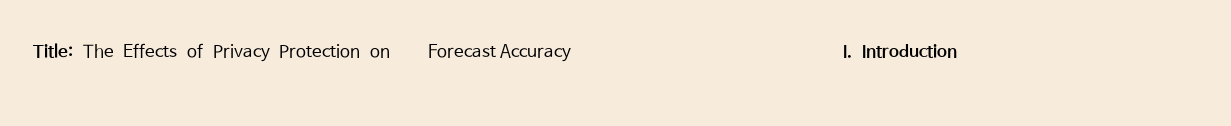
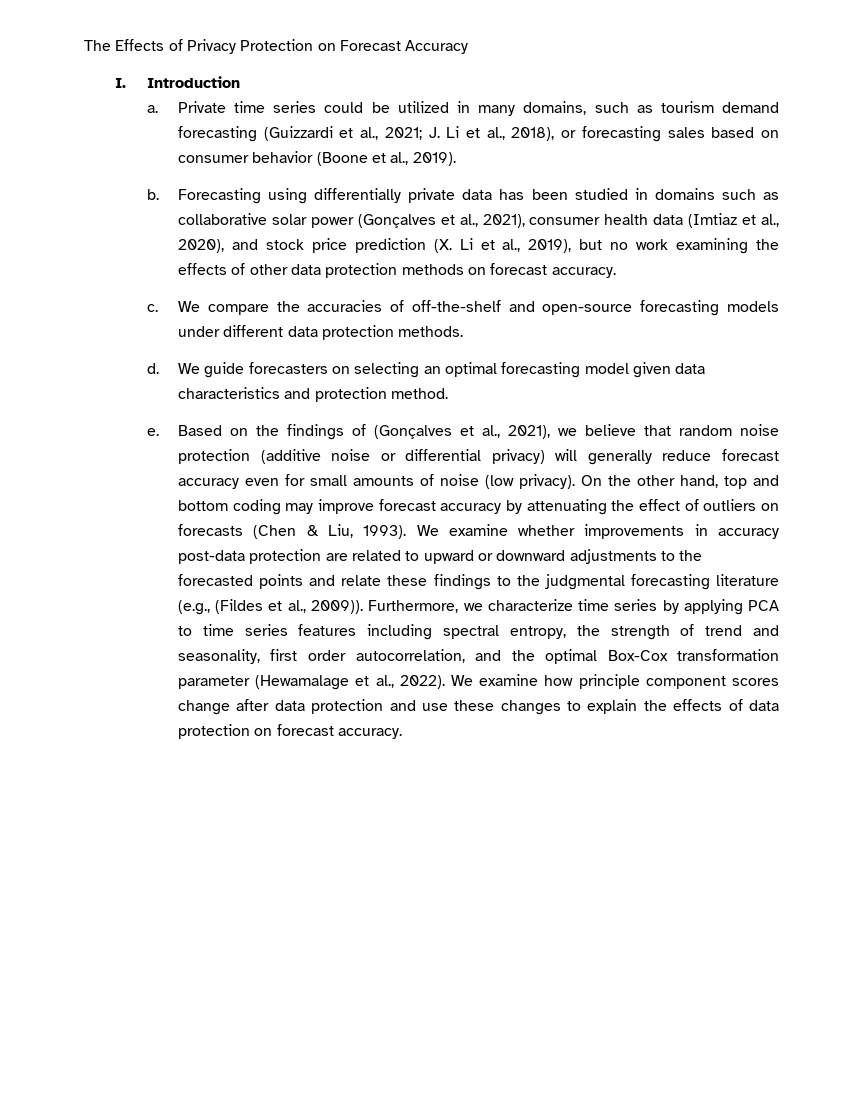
- Title: The Effects of Privacy Protection on Forecast Accuracy
+ The Effects of Privacy Protection on Forecast Accuracy
+ a. Private time series could be utilized in many domains, such as tourism demand forecasting (Guizzardi et al., 2021; J. Li et al., 2018), or forecasting sales based on consumer behavior (Boone et al., 2019).
+ b. Forecasting using differentially private data has been studied in domains such as collaborative solar power (Gonçalves et al., 2021), consumer health data (Imtiaz et al., 2020), and stock price prediction (X. Li et al., 2019), but no work examining the effects of other data protection methods on forecast accuracy.
+ c. We compare the accuracies of off-the-shelf and open-source forecasting models under different data protection methods.
+ d. We guide forecasters on selecting an optimal forecasting model given data characteristics and protection method.
+ e. Based on the findings of (Gonçalves et al., 2021), we believe that random noise protection (additive noise or differential privacy) will generally reduce forecast accuracy even for small amounts of noise (low privacy). On the other hand, top and bottom coding may improve forecast accuracy by attenuating the effect of outliers on forecasts (Chen & Liu, 1993). We examine whether improvements in accuracy post-data protection are related to upward or downward adjustments to the forecasted points and relate these findings to the judgmental forecasting literature (e.g., (Fildes et al., 2009)). Furthermore, we characterize time series by applying PCA to time series features including spectral entropy, the strength of trend and seasonality, first order autocorrelation, and the optimal Box-Cox transformation parameter (Hewamalage et al., 2022). We examine how principle component scores change after data protection and use these changes to explain the effects of data protection on forecast accuracy.

